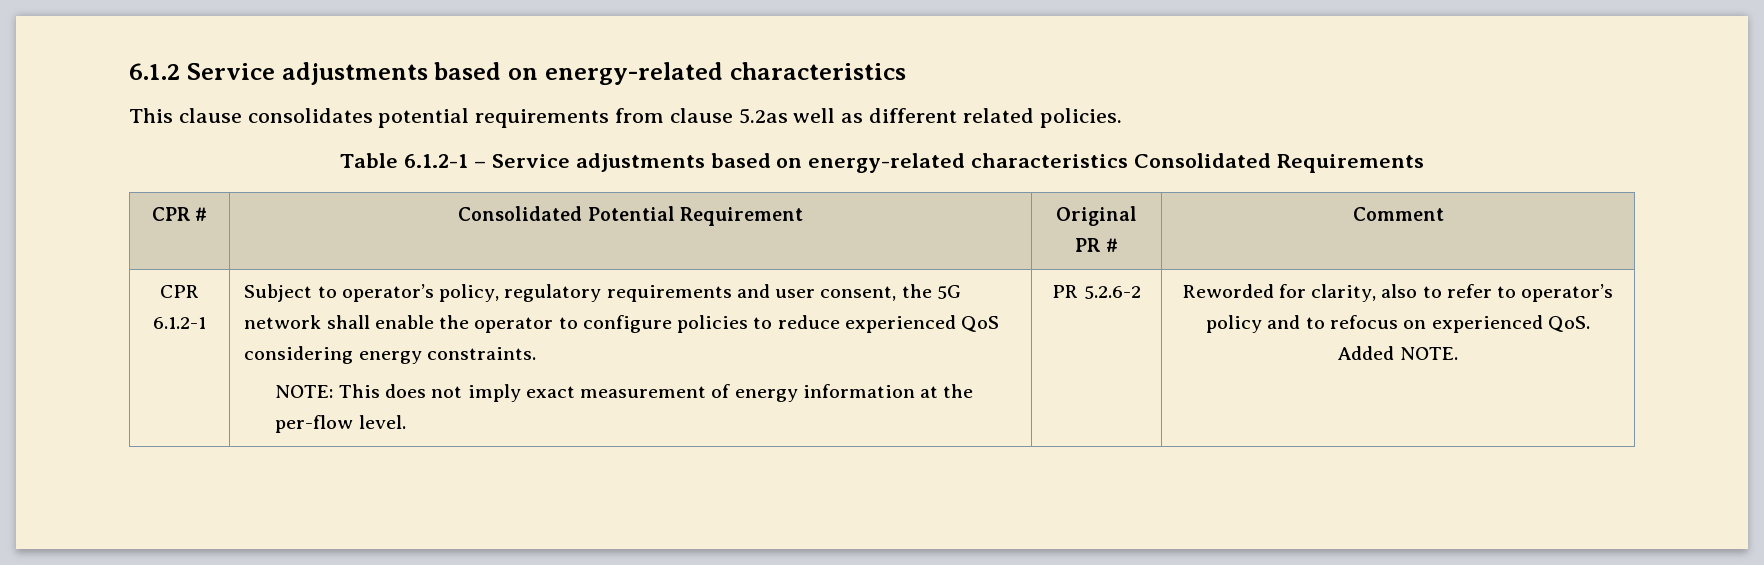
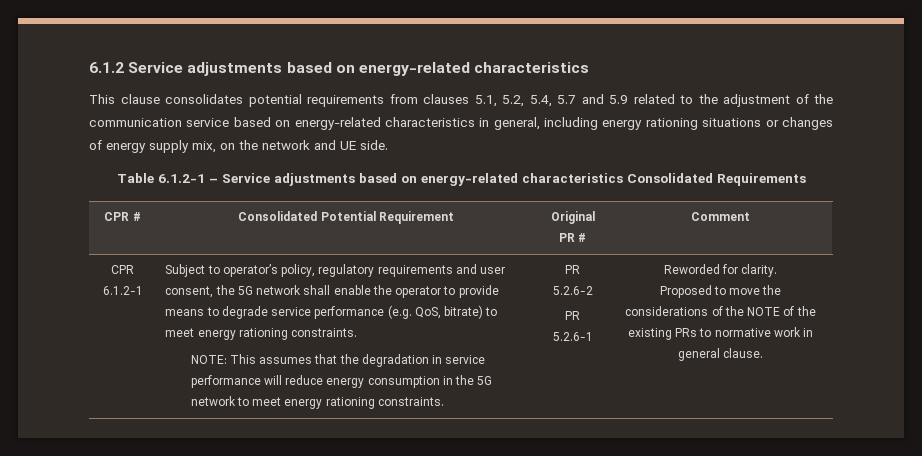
- This clause consolidates potential requirements from clause 5.2as well as different related policies.
+ This clause consolidates potential requirements from clauses 5.1, 5.2, 5.4, 5.7 and 5.9 related to the adjustment of the communication service based on energy-related characteristics in general, including energy rationing situations or changes of energy supply mix, on the network and UE side.
- Subject to operator’s policy, regulatory requirements and user consent, the 5G network shall enable the operator to configure policies to reduce experienced QoS considering energy constraints.
- NOTE: This does not imply exact measurement of energy information at the per-flow level.
+ Subject to operator’s policy, regulatory requirements and user consent, the 5G network shall enable the operator to provide means to degrade service performance (e.g. QoS, bitrate) to meet energy rationing constraints.
+ NOTE: This assumes that the degradation in service performance will reduce energy consumption in the 5G network to meet energy rationing constraints.
+ PR 5.2.6-1
- Reworded for clarity, also to refer to operator’s policy and to refocus on experienced QoS. Added NOTE.
+ Reworded for clarity.
+ Proposed to move the considerations of the NOTE of the existing PRs to normative work in general clause.

